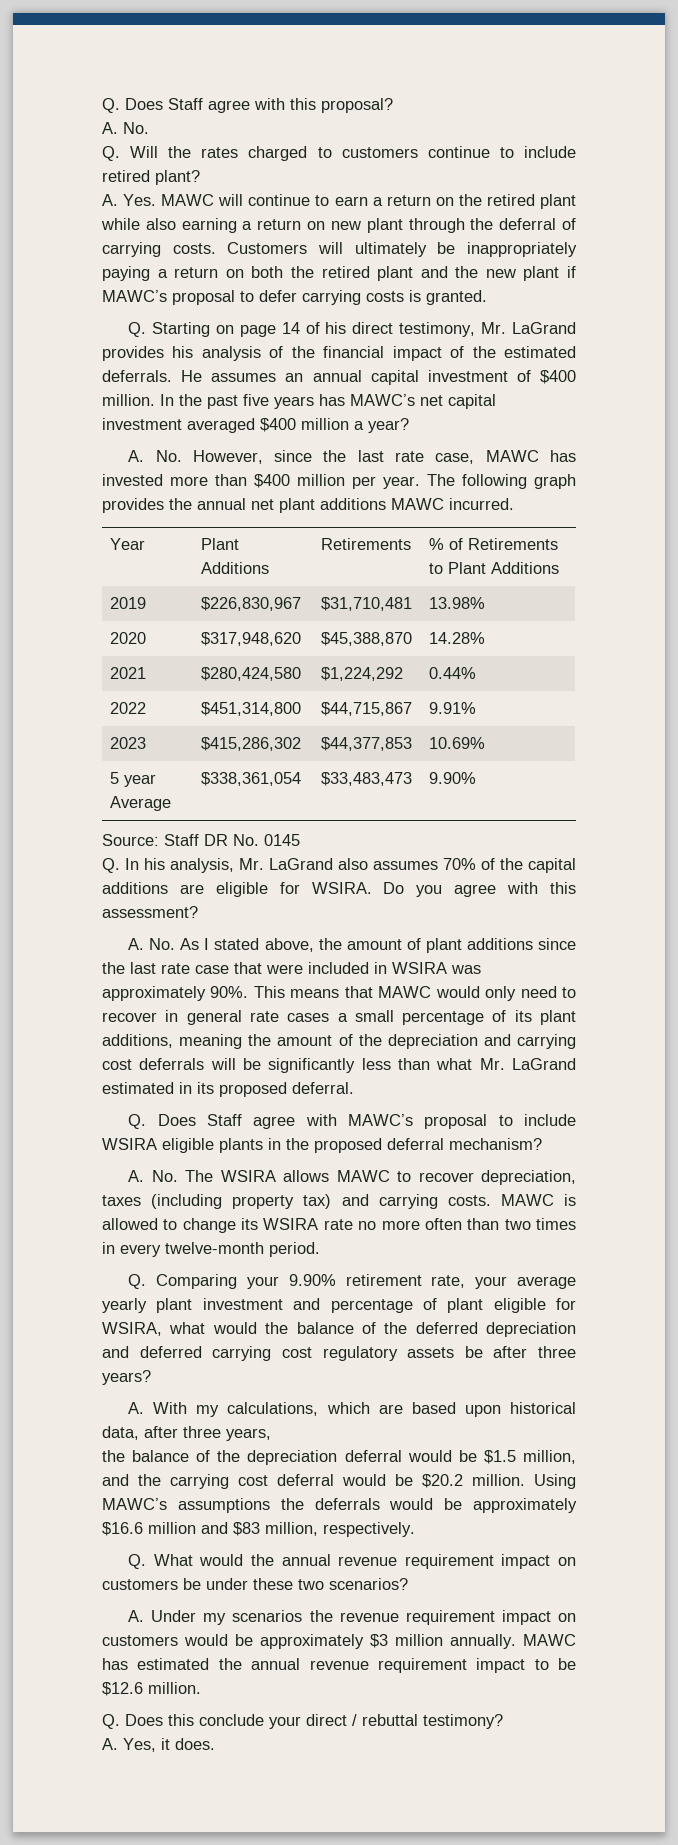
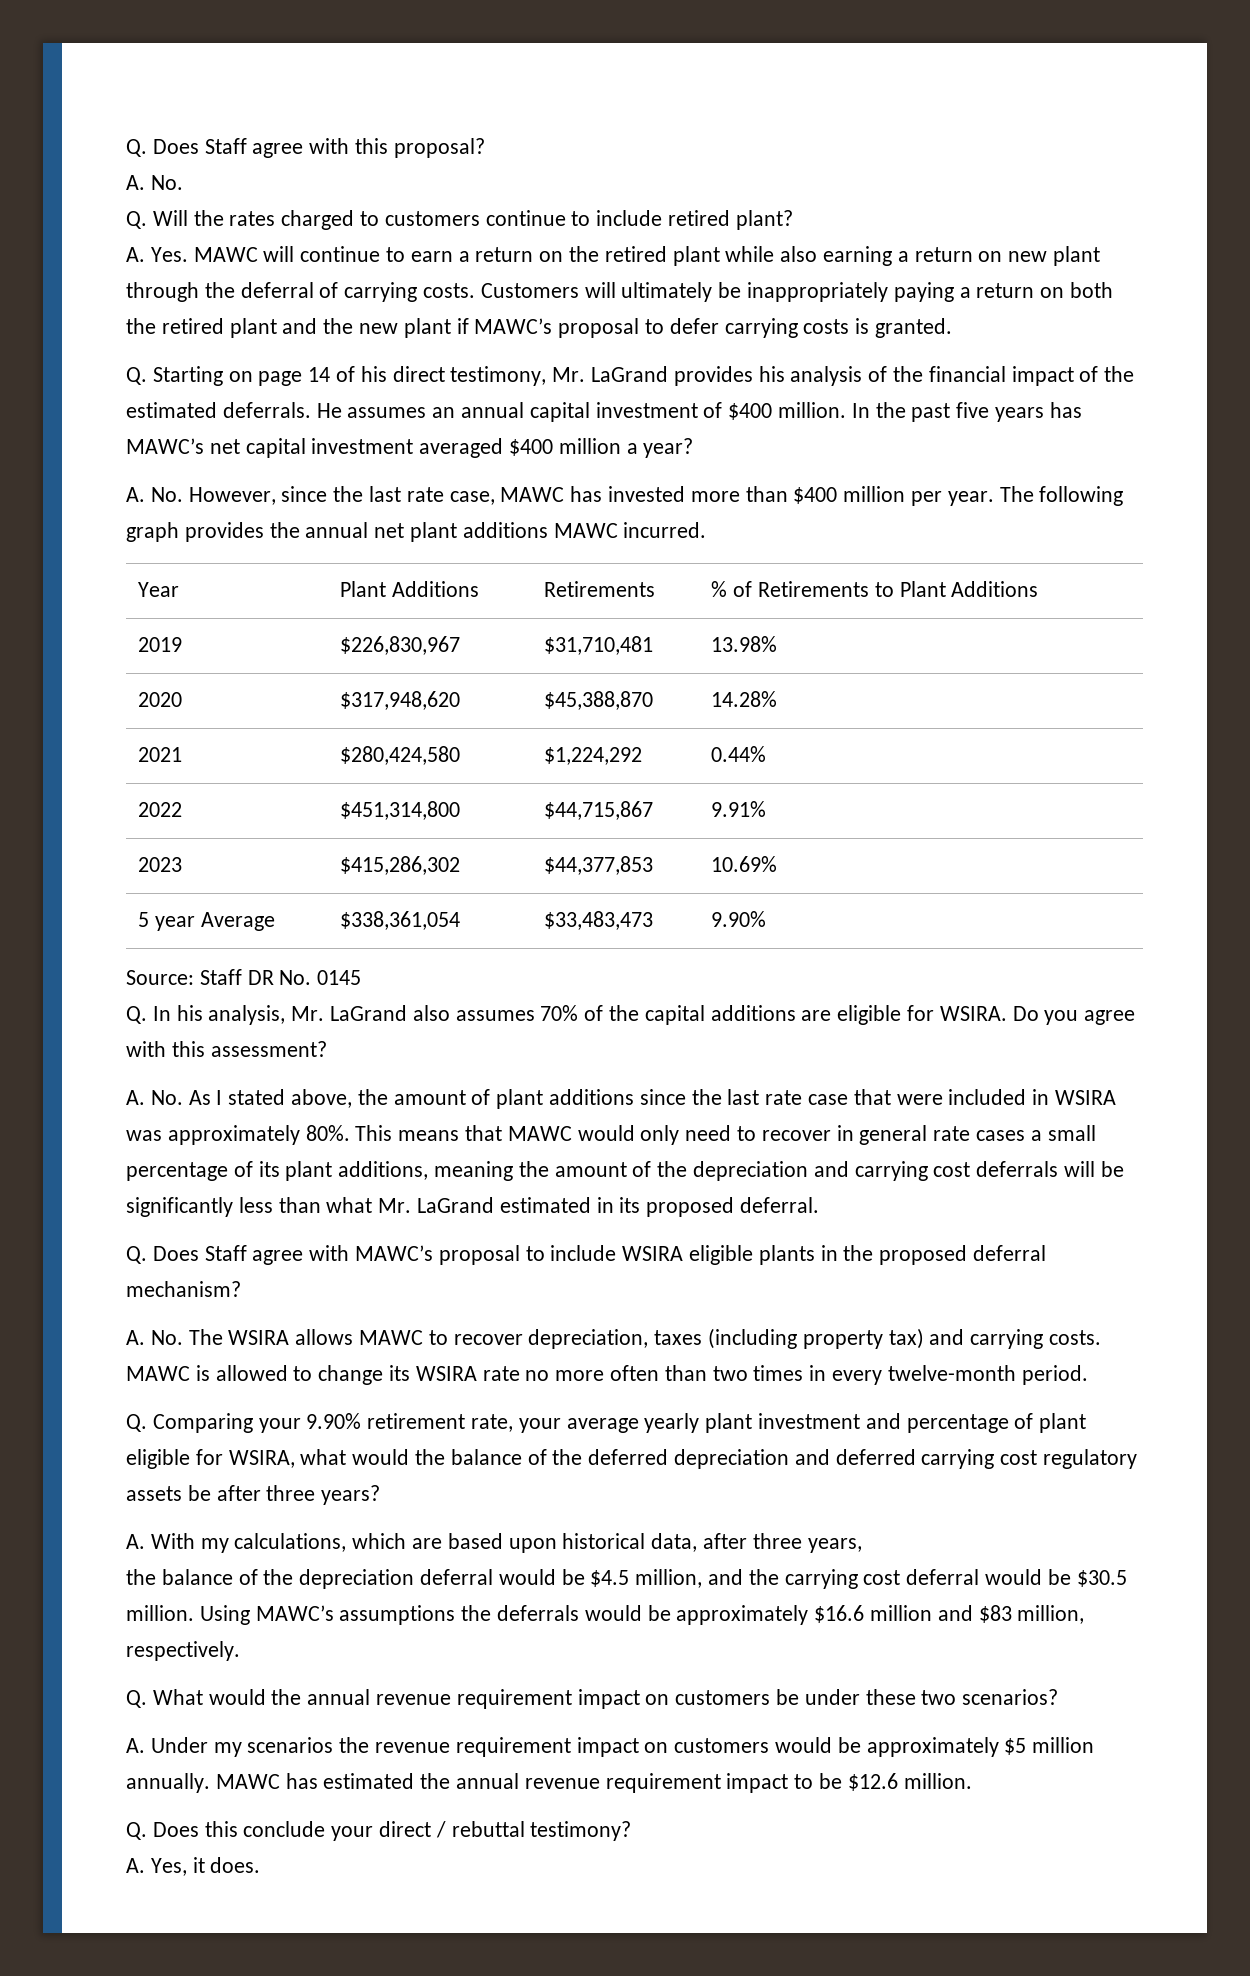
- A. No. As I stated above, the amount of plant additions since the last rate case that were included in WSIRA was approximately 90%.
+ A. No. As I stated above, the amount of plant additions since the last rate case that were included in WSIRA was approximately 80%.
- the balance of the depreciation deferral would be $1.5 million, and the carrying cost deferral would be $20.2 million.
+ the balance of the depreciation deferral would be $4.5 million, and the carrying cost deferral would be $30.5 million.
- A. Under my scenarios the revenue requirement impact on customers would be approximately $3 million annually.
+ A. Under my scenarios the revenue requirement impact on customers would be approximately $5 million annually.

